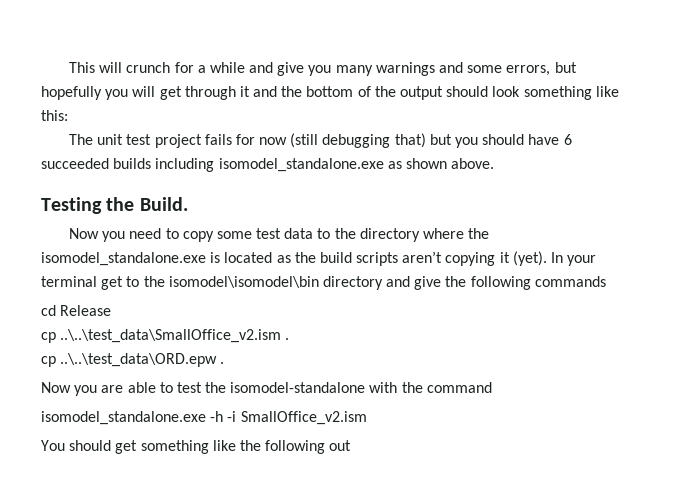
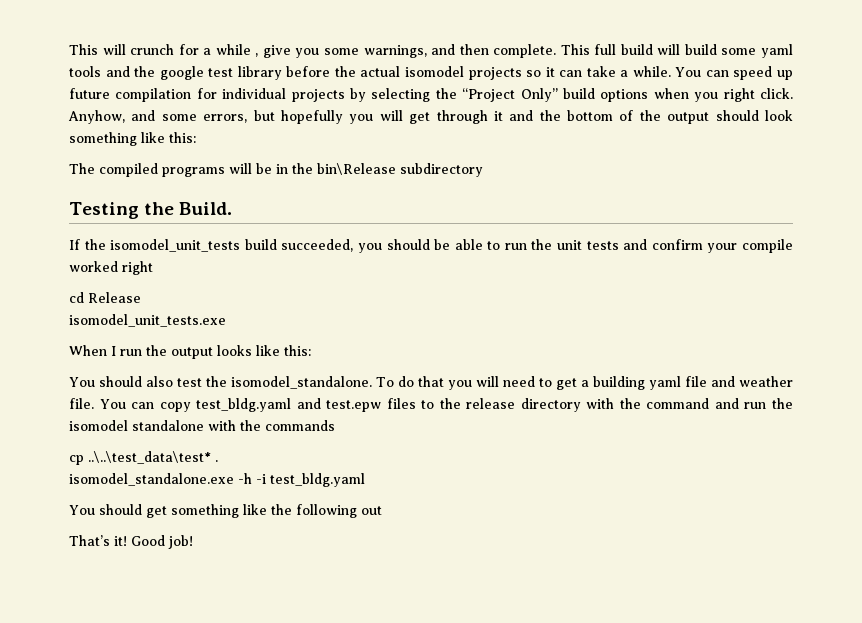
- This will crunch for a while and give you many warnings and some errors, but hopefully you will get through it and the bottom of the output should look something like this:
+ This will crunch for a while , give you some warnings, and then complete. This full build will build some yaml tools and the google test library before the actual isomodel projects so it can take a while. You can speed up future compilation for individual projects by selecting the “Project Only” build options when you right click. Anyhow, and some errors, but hopefully you will get through it and the bottom of the output should look something like this:
- The unit test project fails for now (still debugging that) but you should have 6 succeeded builds including isomodel_standalone.exe as shown above.
+ The compiled programs will be in the bin\Release subdirectory
  Testing the Build.
- Now you need to copy some test data to the directory where the isomodel_standalone.exe is located as the build scripts aren’t copying it (yet). In your terminal get to the isomodel\isomodel\bin directory and give the following commands
+ If the isomodel_unit_tests build succeeded, you should be able to run the unit tests and confirm your compile worked right
  cd Release
- cp ..\..\test_data\SmallOffice_v2.ism .
- cp ..\..\test_data\ORD.epw .
- Now you are able to test the isomodel-standalone with the command
+ isomodel_unit_tests.exe
+ When I run the output looks like this:
+ You should also test the isomodel_standalone. To do that you will need to get a building yaml file and weather file. You can copy test_bldg.yaml and test.epw files to the release directory with the command and run the isomodel standalone with the commands
+ cp ..\..\test_data\test* .
- isomodel_standalone.exe -h -i SmallOffice_v2.ism
+ isomodel_standalone.exe -h -i test_bldg.yaml
+ That’s it! Good job!

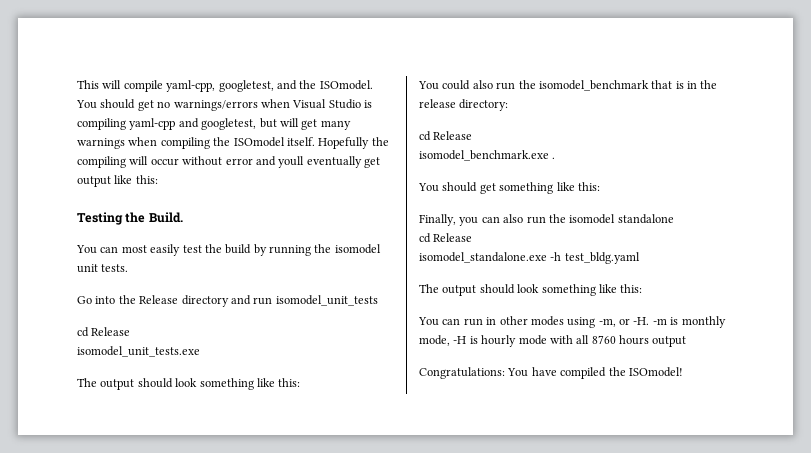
- This will crunch for a while , give you some warnings, and then complete. This full build will build some yaml tools and the google test library before the actual isomodel projects so it can take a while. You can speed up future compilation for individual projects by selecting the “Project Only” build options when you right click. Anyhow, and some errors, but hopefully you will get through it and the bottom of the output should look something like this:
- The compiled programs will be in the bin\Release subdirectory
+ This will compile yaml-cpp, googletest, and the ISOmodel. You should get no warnings/errors when Visual Studio is compiling yaml-cpp and googletest, but will get many warnings when compiling the ISOmodel itself. Hopefully the compiling will occur without error and youll eventually get output like this:
  Testing the Build.
- If the isomodel_unit_tests build succeeded, you should be able to run the unit tests and confirm your compile worked right
+ You can most easily test the build by running the isomodel unit tests.
+ Go into the Release directory and run isomodel_unit_tests
  cd Release
  isomodel_unit_tests.exe
- When I run the output looks like this:
- You should also test the isomodel_standalone. To do that you will need to get a building yaml file and weather file. You can copy test_bldg.yaml and test.epw files to the release directory with the command and run the isomodel standalone with the commands
- cp ..\..\test_data\test* .
- isomodel_standalone.exe -h -i test_bldg.yaml
+ The output should look something like this:
+ You could also run the isomodel_benchmark that is in the release directory:
+ cd Release
+ isomodel_benchmark.exe .
- You should get something like the following out
- That’s it! Good job!
+ You should get something like this:
+ Finally, you can also run the isomodel standalone
+ cd Release
+ isomodel_standalone.exe -h test_bldg.yaml
+ The output should look something like this:
+ You can run in other modes using -m, or -H. -m is monthly mode, -H is hourly mode with all 8760 hours output
+ Congratulations: You have compiled the ISOmodel!

